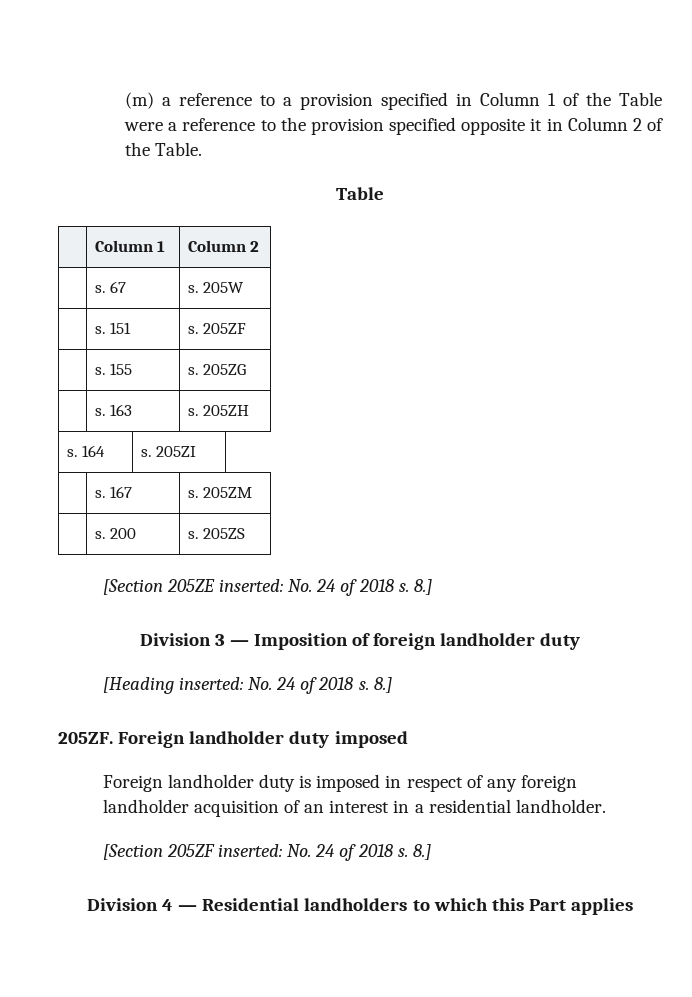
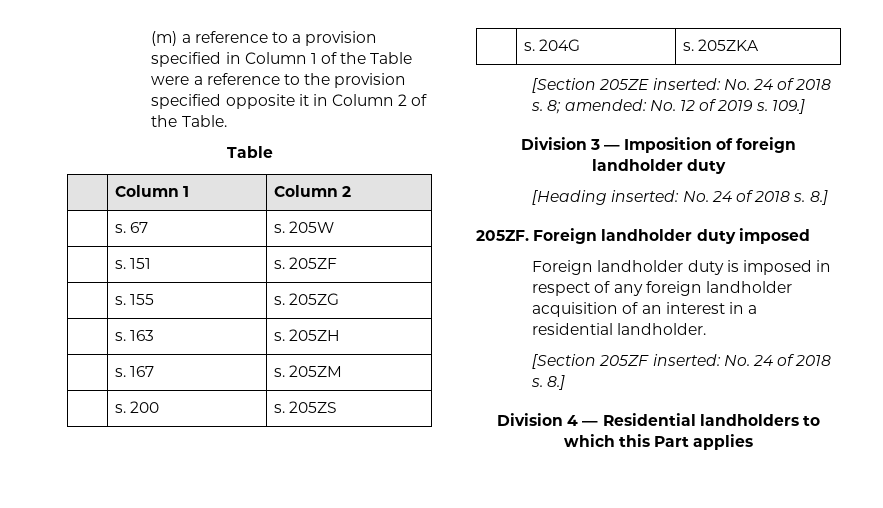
- s. 164 | s. 205ZI
+ | s. 204G | s. 205ZKA
- [Section 205ZE inserted: No. 24 of 2018 s. 8.]
+ [Section 205ZE inserted: No. 24 of 2018 s. 8; amended: No. 12 of 2019 s. 109.]

